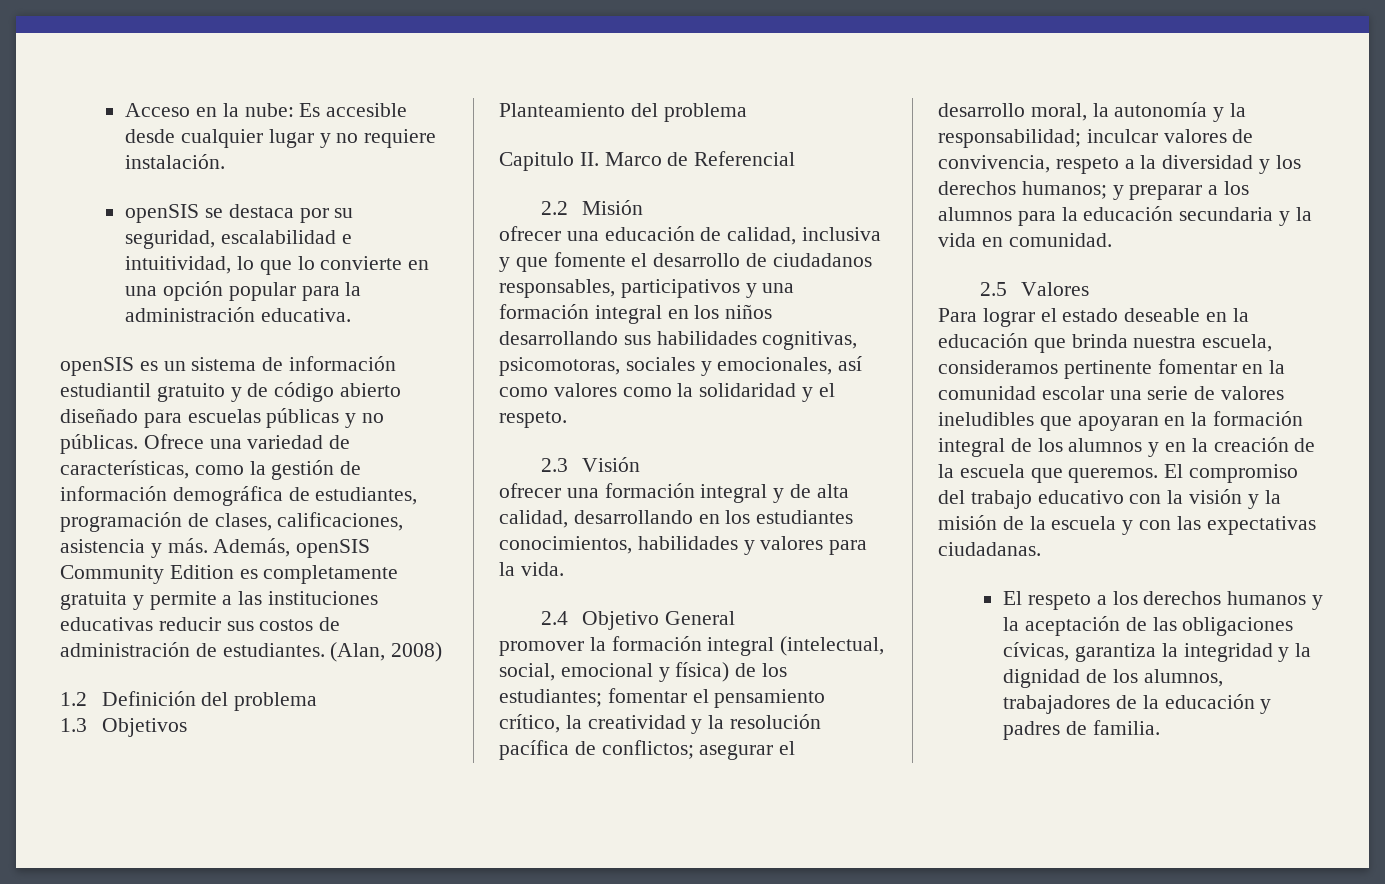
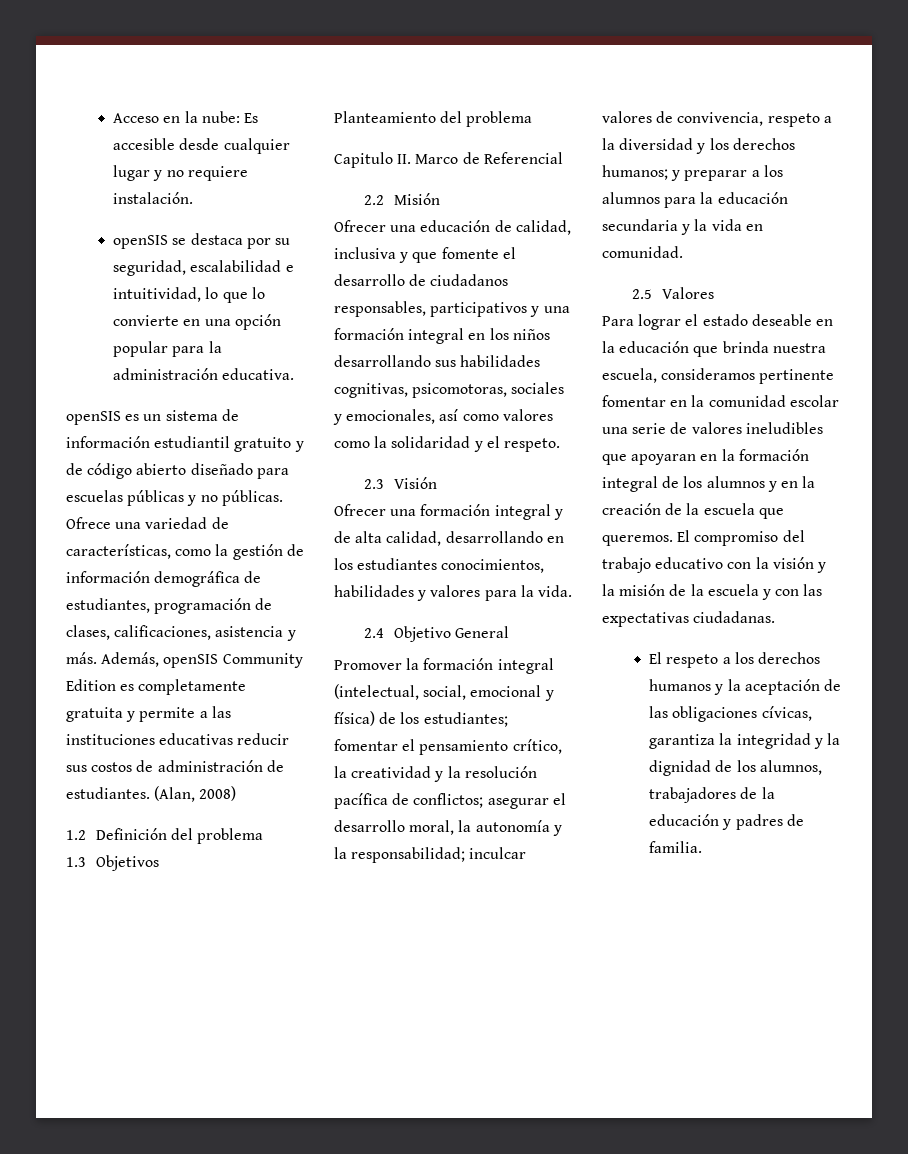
- ofrecer una educación de calidad, inclusiva y que fomente el desarrollo de ciudadanos responsables, participativos y una formación integral en los niños desarrollando sus habilidades cognitivas, psicomotoras, sociales y emocionales, así como valores como la solidaridad y el respeto.
+ Ofrecer una educación de calidad, inclusiva y que fomente el desarrollo de ciudadanos responsables, participativos y una formación integral en los niños desarrollando sus habilidades cognitivas, psicomotoras, sociales y emocionales, así como valores como la solidaridad y el respeto.
- ofrecer una formación integral y de alta calidad, desarrollando en los estudiantes conocimientos, habilidades y valores para la vida.
+ Ofrecer una formación integral y de alta calidad, desarrollando en los estudiantes conocimientos, habilidades y valores para la vida.
- promover la formación integral (intelectual, social, emocional y física) de los estudiantes; fomentar el pensamiento crítico, la creatividad y la resolución pacífica de conflictos; asegurar el desarrollo moral, la autonomía y la responsabilidad; inculcar valores de convivencia, respeto a la diversidad y los derechos humanos; y preparar a los alumnos para la educación secundaria y la vida en comunidad.
+ Promover la formación integral (intelectual, social, emocional y física) de los estudiantes; fomentar el pensamiento crítico, la creatividad y la resolución pacífica de conflictos; asegurar el desarrollo moral, la autonomía y la responsabilidad; inculcar valores de convivencia, respeto a la diversidad y los derechos humanos; y preparar a los alumnos para la educación secundaria y la vida en comunidad.

